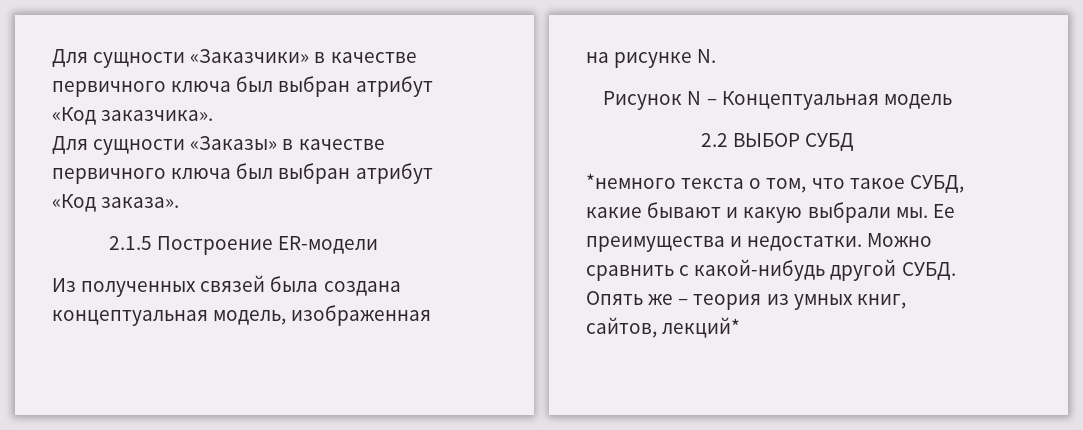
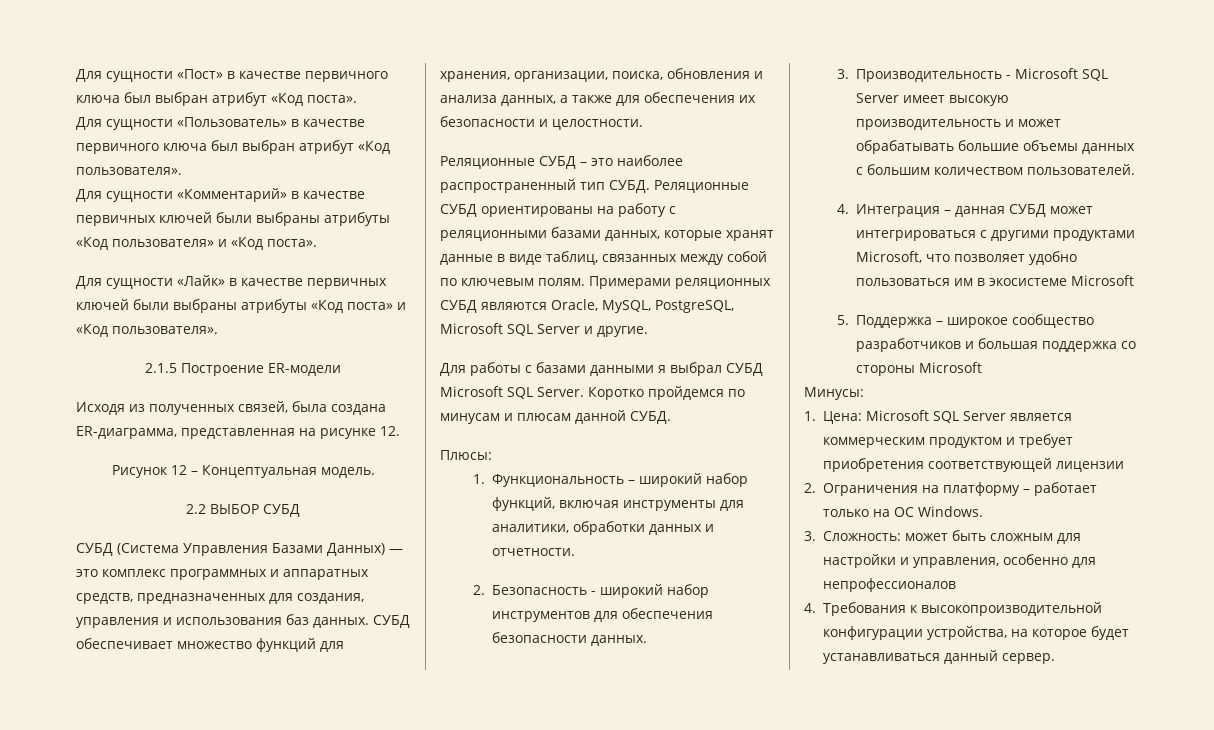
- Для сущности «Заказчики» в качестве первичного ключа был выбран атрибут «Код заказчика».
- Для сущности «Заказы» в качестве первичного ключа был выбран атрибут «Код заказа».
+ Для сущности «Пост» в качестве первичного ключа был выбран атрибут «Код поста».
+ Для сущности «Пользователь» в качестве первичного ключа был выбран атрибут «Код пользователя».
+ Для сущности «Комментарий» в качестве первичных ключей были выбраны атрибуты «Код пользователя» и «Код поста».
+ Для сущности «Лайк» в качестве первичных ключей были выбраны атрибуты «Код поста» и «Код пользователя».
  2.1.5 Построение ER-модели
- Из полученных связей была создана концептуальная модель, изображенная на рисунке N.
+ Исходя из полученных связей, была создана ER-диаграмма, представленная на рисунке 12.
- Рисунок N – Концептуальная модель
+ Рисунок 12 – Концептуальная модель.
- *немного текста о том, что такое СУБД, какие бывают и какую выбрали мы. Ее преимущества и недостатки. Можно сравнить с какой-нибудь другой СУБД. Опять же – теория из умных книг, сайтов, лекций*
+ СУБД (Система Управления Базами Данных) — это комплекс программных и аппаратных средств, предназначенных для создания, управления и использования баз данных. СУБД обеспечивает множество функций для хранения, организации, поиска, обновления и анализа данных, а также для обеспечения их безопасности и целостности.
+ Реляционные СУБД – это наиболее распространенный тип СУБД. Реляционные СУБД ориентированы на работу с реляционными базами данных, которые хранят данные в виде таблиц, связанных между собой по ключевым полям. Примерами реляционных СУБД являются Oracle, MySQL, PostgreSQL, Microsoft SQL Server и другие.
+ Для работы с базами данными я выбрал СУБД Microsoft SQL Server. Коротко пройдемся по минусам и плюсам данной СУБД.
+ Плюсы:
+ 1. Функциональность – широкий набор функций, включая инструменты для аналитики, обработки данных и отчетности.
+ 2. Безопасность - широкий набор инструментов для обеспечения безопасности данных.
+ 3. Производительность - Microsoft SQL Server имеет высокую производительность и может обрабатывать большие объемы данных с большим количеством пользователей.
+ 4. Интеграция – данная СУБД может интегрироваться с другими продуктами Microsoft, что позволяет удобно пользоваться им в экосистеме Microsoft
+ 5. Поддержка – широкое сообщество разработчиков и большая поддержка со стороны Microsoft
+ Минусы:
+ 1. Цена: Microsoft SQL Server является коммерческим продуктом и требует приобретения соответствующей лицензии
+ 2. Ограничения на платформу – работает только на ОС Windows.
+ 3. Сложность: может быть сложным для настройки и управления, особенно для непрофессионалов
+ 4. Требования к высокопроизводительной конфигурации устройства, на которое будет устанавливаться данный сервер.

